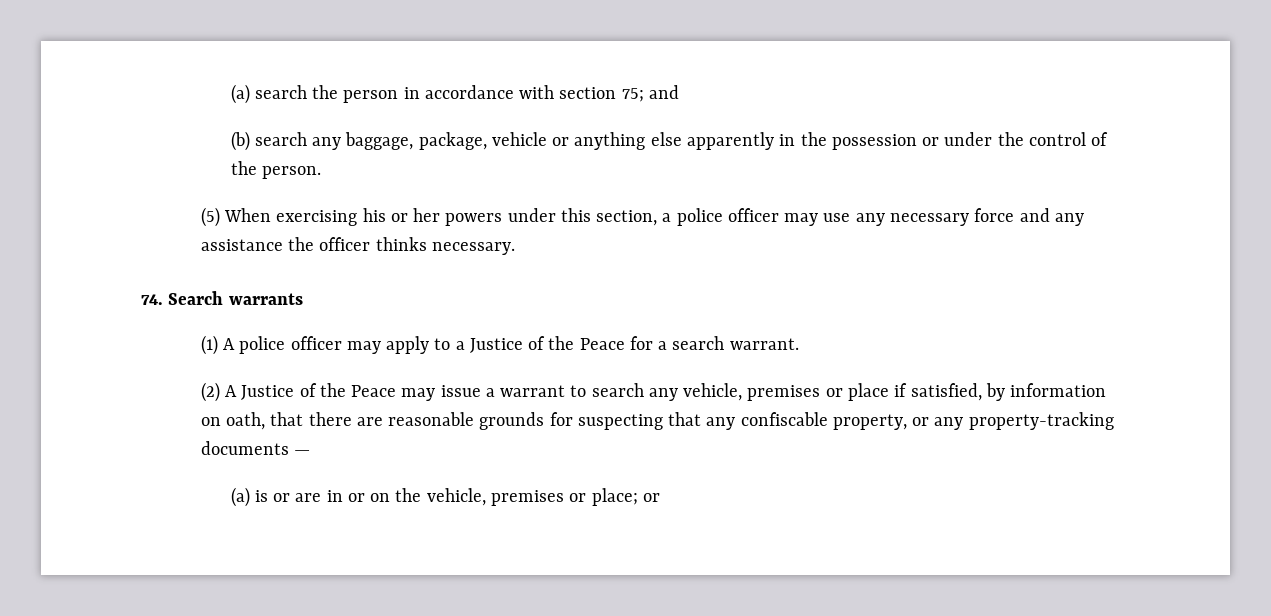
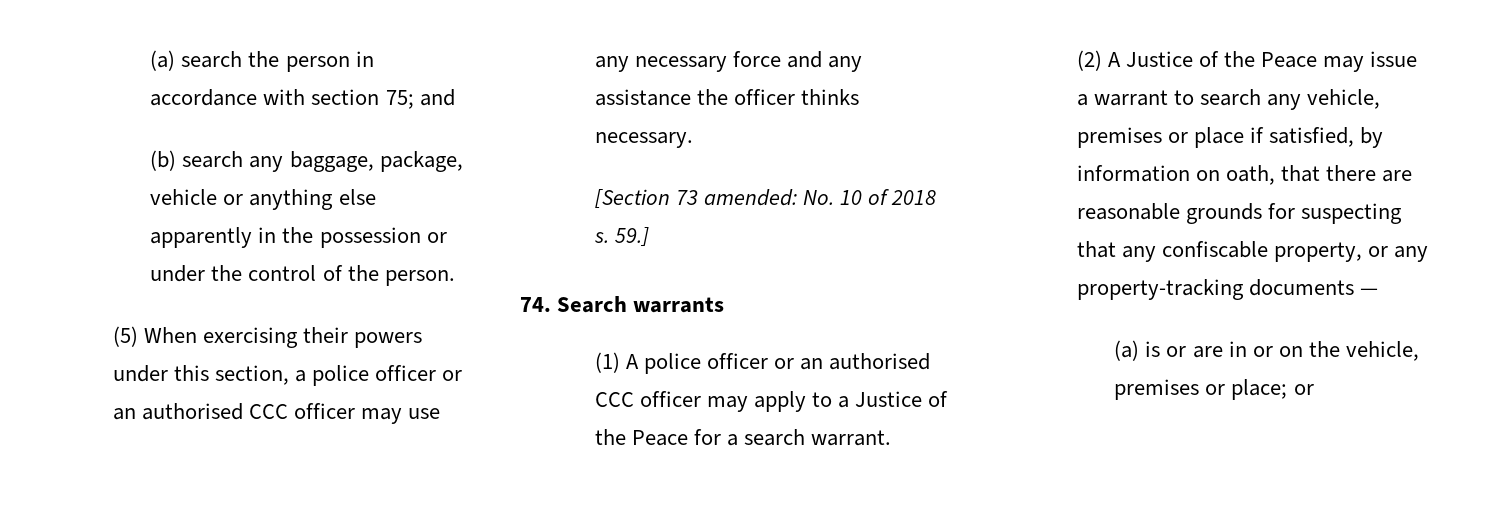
- (5) When exercising his or her powers under this section, a police officer may use any necessary force and any assistance the officer thinks necessary.
+ (5) When exercising their powers under this section, a police officer or an authorised CCC officer may use any necessary force and any assistance the officer thinks necessary.
+ [Section 73 amended: No. 10 of 2018 s. 59.]
- (1) A police officer may apply to a Justice of the Peace for a search warrant.
+ (1) A police officer or an authorised CCC officer may apply to a Justice of the Peace for a search warrant.

